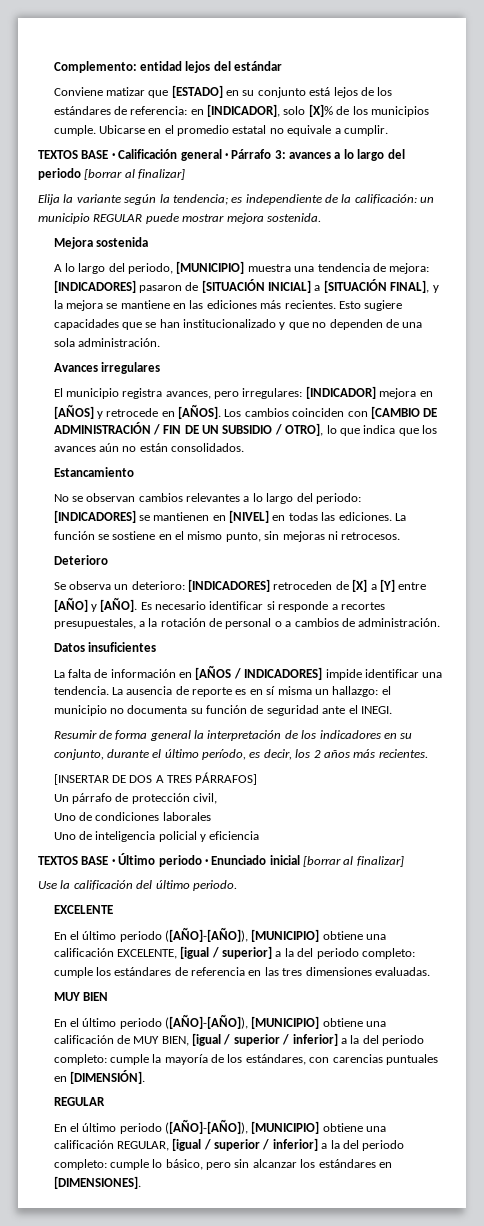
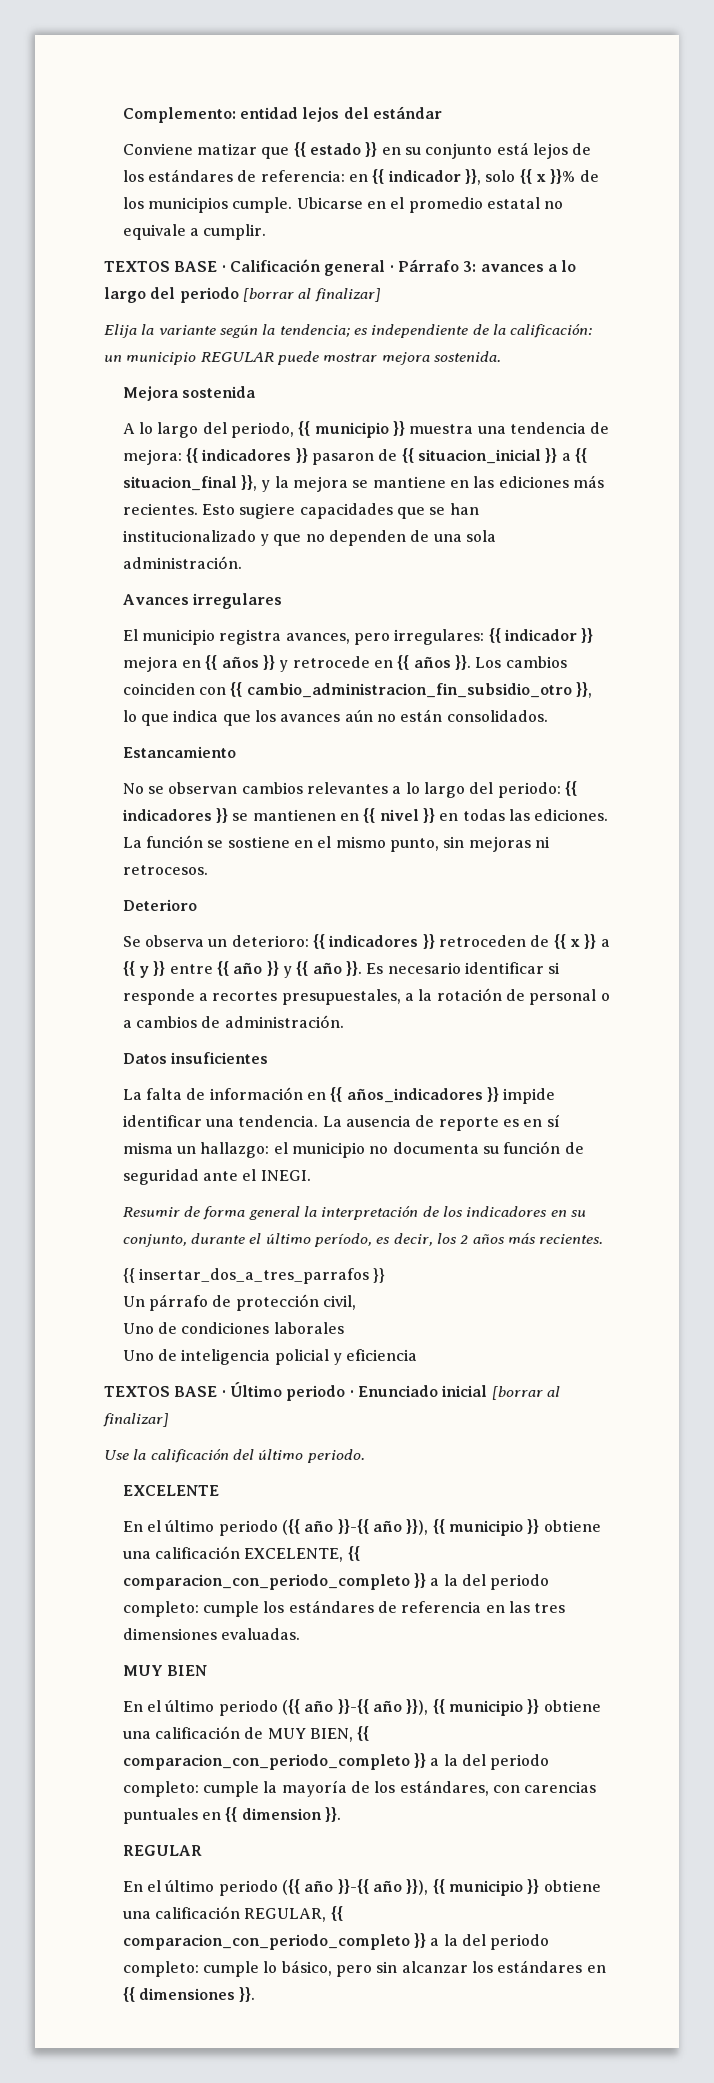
- Conviene matizar que [ESTADO] en su conjunto está lejos de los estándares de referencia: en [INDICADOR], solo [X]% de los municipios cumple.
+ Conviene matizar que {{ estado }} en su conjunto está lejos de los estándares de referencia: en {{ indicador }}, solo {{ x }}% de los municipios cumple.
- A lo largo del periodo, [MUNICIPIO] muestra una tendencia de mejora: [INDICADORES] pasaron de [SITUACIÓN INICIAL] a [SITUACIÓN FINAL], y la mejora se mantiene en las ediciones más recientes.
+ A lo largo del periodo, {{ municipio }} muestra una tendencia de mejora: {{ indicadores }} pasaron de {{ situacion_inicial }} a {{ situacion_final }}, y la mejora se mantiene en las ediciones más recientes.
- El municipio registra avances, pero irregulares: [INDICADOR] mejora en [AÑOS] y retrocede en [AÑOS]. Los cambios coinciden con [CAMBIO DE ADMINISTRACIÓN / FIN DE UN SUBSIDIO / OTRO], lo que indica que los avances aún no están consolidados.
+ El municipio registra avances, pero irregulares: {{ indicador }} mejora en {{ años }} y retrocede en {{ años }}. Los cambios coinciden con {{ cambio_administracion_fin_subsidio_otro }}, lo que indica que los avances aún no están consolidados.
- No se observan cambios relevantes a lo largo del periodo: [INDICADORES] se mantienen en [NIVEL] en todas las ediciones.
+ No se observan cambios relevantes a lo largo del periodo: {{ indicadores }} se mantienen en {{ nivel }} en todas las ediciones.
- Se observa un deterioro: [INDICADORES] retroceden de [X] a [Y] entre [AÑO] y [AÑO].
+ Se observa un deterioro: {{ indicadores }} retroceden de {{ x }} a {{ y }} entre {{ año }} y {{ año }}.
- La falta de información en [AÑOS / INDICADORES] impide identificar una tendencia.
+ La falta de información en {{ años_indicadores }} impide identificar una tendencia.
- [INSERTAR DE DOS A TRES PÁRRAFOS]
+ {{ insertar_dos_a_tres_parrafos }}
- En el último periodo ([AÑO]-[AÑO]), [MUNICIPIO] obtiene una calificación EXCELENTE, [igual / superior] a la del periodo completo: cumple los estándares de referencia en las tres dimensiones evaluadas.
+ En el último periodo ({{ año }}-{{ año }}), {{ municipio }} obtiene una calificación EXCELENTE, {{ comparacion_con_periodo_completo }} a la del periodo completo: cumple los estándares de referencia en las tres dimensiones evaluadas.
- En el último periodo ([AÑO]-[AÑO]), [MUNICIPIO] obtiene una calificación de MUY BIEN, [igual / superior / inferior] a la del periodo completo: cumple la mayoría de los estándares, con carencias puntuales en [DIMENSIÓN].
+ En el último periodo ({{ año }}-{{ año }}), {{ municipio }} obtiene una calificación de MUY BIEN, {{ comparacion_con_periodo_completo }} a la del periodo completo: cumple la mayoría de los estándares, con carencias puntuales en {{ dimension }}.
- En el último periodo ([AÑO]-[AÑO]), [MUNICIPIO] obtiene una calificación REGULAR, [igual / superior / inferior] a la del periodo completo: cumple lo básico, pero sin alcanzar los estándares en [DIMENSIONES].
+ En el último periodo ({{ año }}-{{ año }}), {{ municipio }} obtiene una calificación REGULAR, {{ comparacion_con_periodo_completo }} a la del periodo completo: cumple lo básico, pero sin alcanzar los estándares en {{ dimensiones }}.

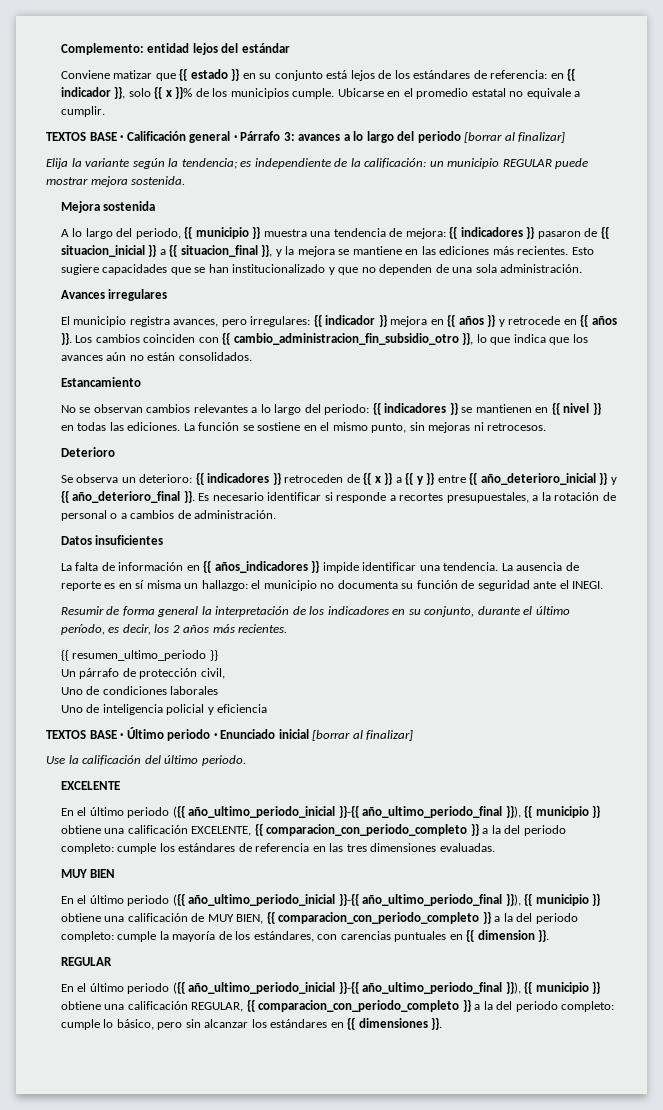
- Se observa un deterioro: {{ indicadores }} retroceden de {{ x }} a {{ y }} entre {{ año }} y {{ año }}.
+ Se observa un deterioro: {{ indicadores }} retroceden de {{ x }} a {{ y }} entre {{ año_deterioro_inicial }} y {{ año_deterioro_final }}.
- {{ insertar_dos_a_tres_parrafos }}
+ {{ resumen_ultimo_periodo }}
- En el último periodo ({{ año }}-{{ año }}), {{ municipio }} obtiene una calificación EXCELENTE, {{ comparacion_con_periodo_completo }} a la del periodo completo: cumple los estándares de referencia en las tres dimensiones evaluadas.
+ En el último periodo ({{ año_ultimo_periodo_inicial }}-{{ año_ultimo_periodo_final }}), {{ municipio }} obtiene una calificación EXCELENTE, {{ comparacion_con_periodo_completo }} a la del periodo completo: cumple los estándares de referencia en las tres dimensiones evaluadas.
- En el último periodo ({{ año }}-{{ año }}), {{ municipio }} obtiene una calificación de MUY BIEN, {{ comparacion_con_periodo_completo }} a la del periodo completo: cumple la mayoría de los estándares, con carencias puntuales en {{ dimension }}.
+ En el último periodo ({{ año_ultimo_periodo_inicial }}-{{ año_ultimo_periodo_final }}), {{ municipio }} obtiene una calificación de MUY BIEN, {{ comparacion_con_periodo_completo }} a la del periodo completo: cumple la mayoría de los estándares, con carencias puntuales en {{ dimension }}.
- En el último periodo ({{ año }}-{{ año }}), {{ municipio }} obtiene una calificación REGULAR, {{ comparacion_con_periodo_completo }} a la del periodo completo: cumple lo básico, pero sin alcanzar los estándares en {{ dimensiones }}.
+ En el último periodo ({{ año_ultimo_periodo_inicial }}-{{ año_ultimo_periodo_final }}), {{ municipio }} obtiene una calificación REGULAR, {{ comparacion_con_periodo_completo }} a la del periodo completo: cumple lo básico, pero sin alcanzar los estándares en {{ dimensiones }}.

